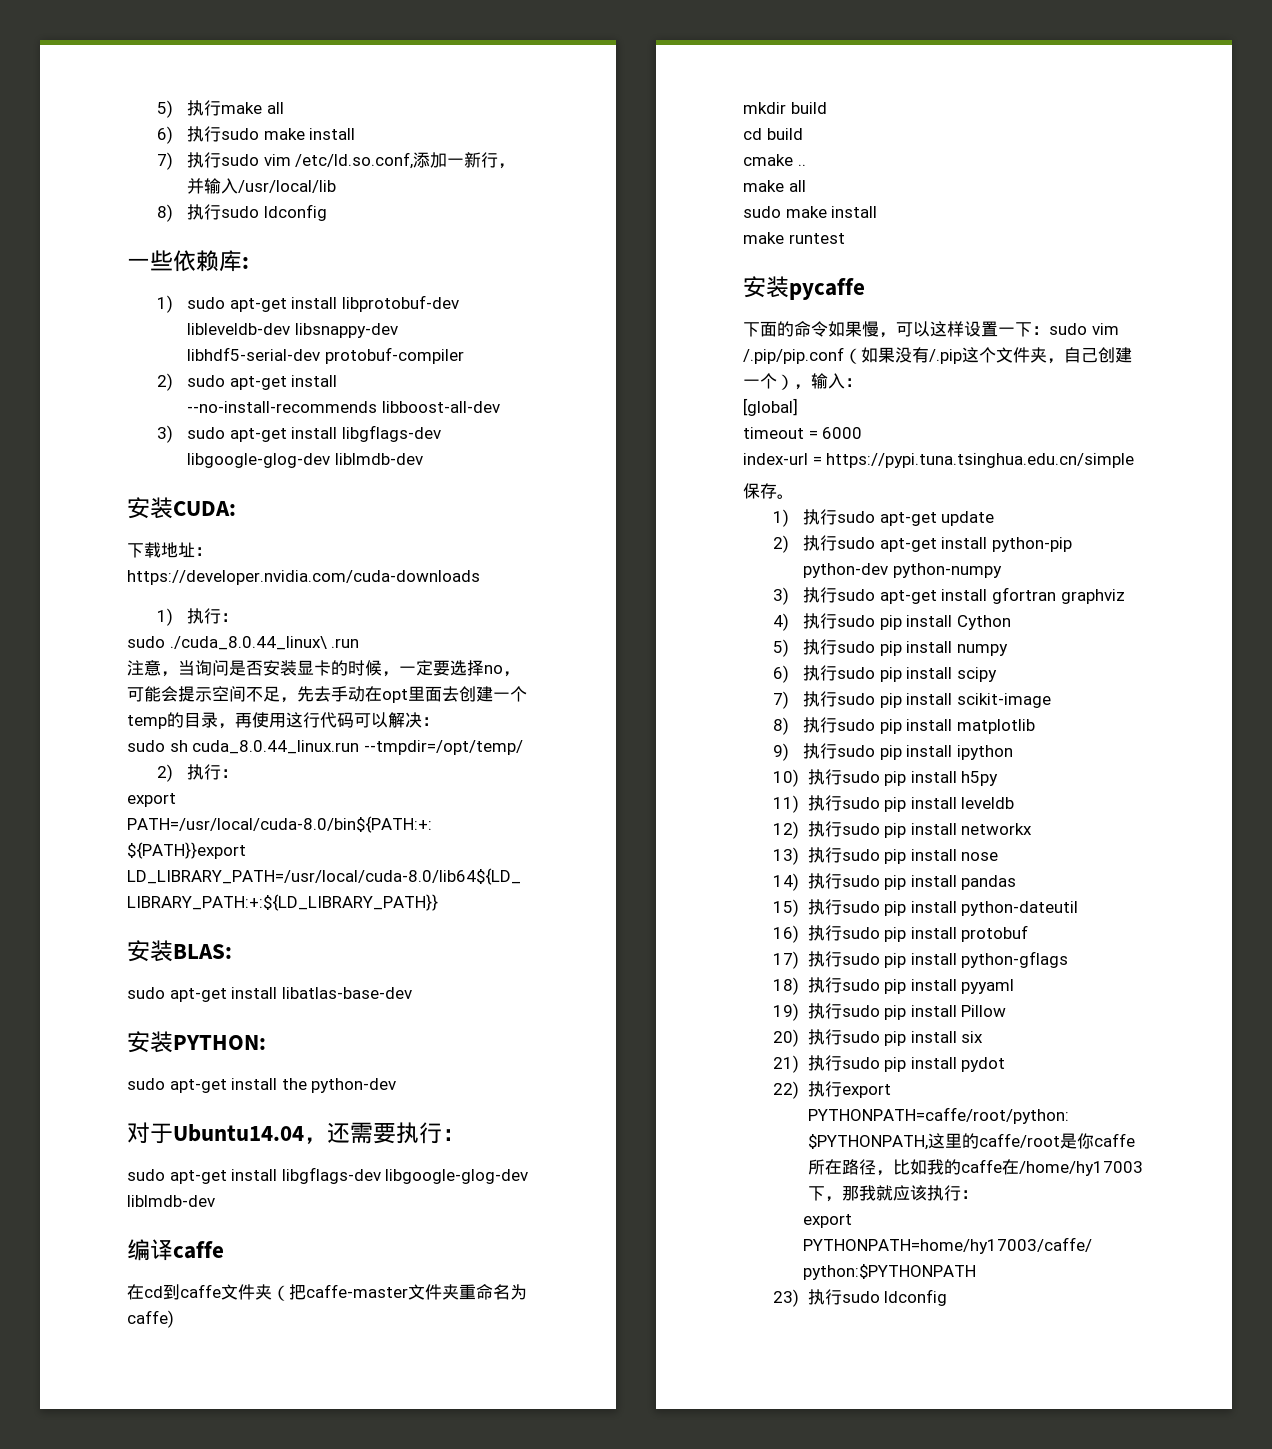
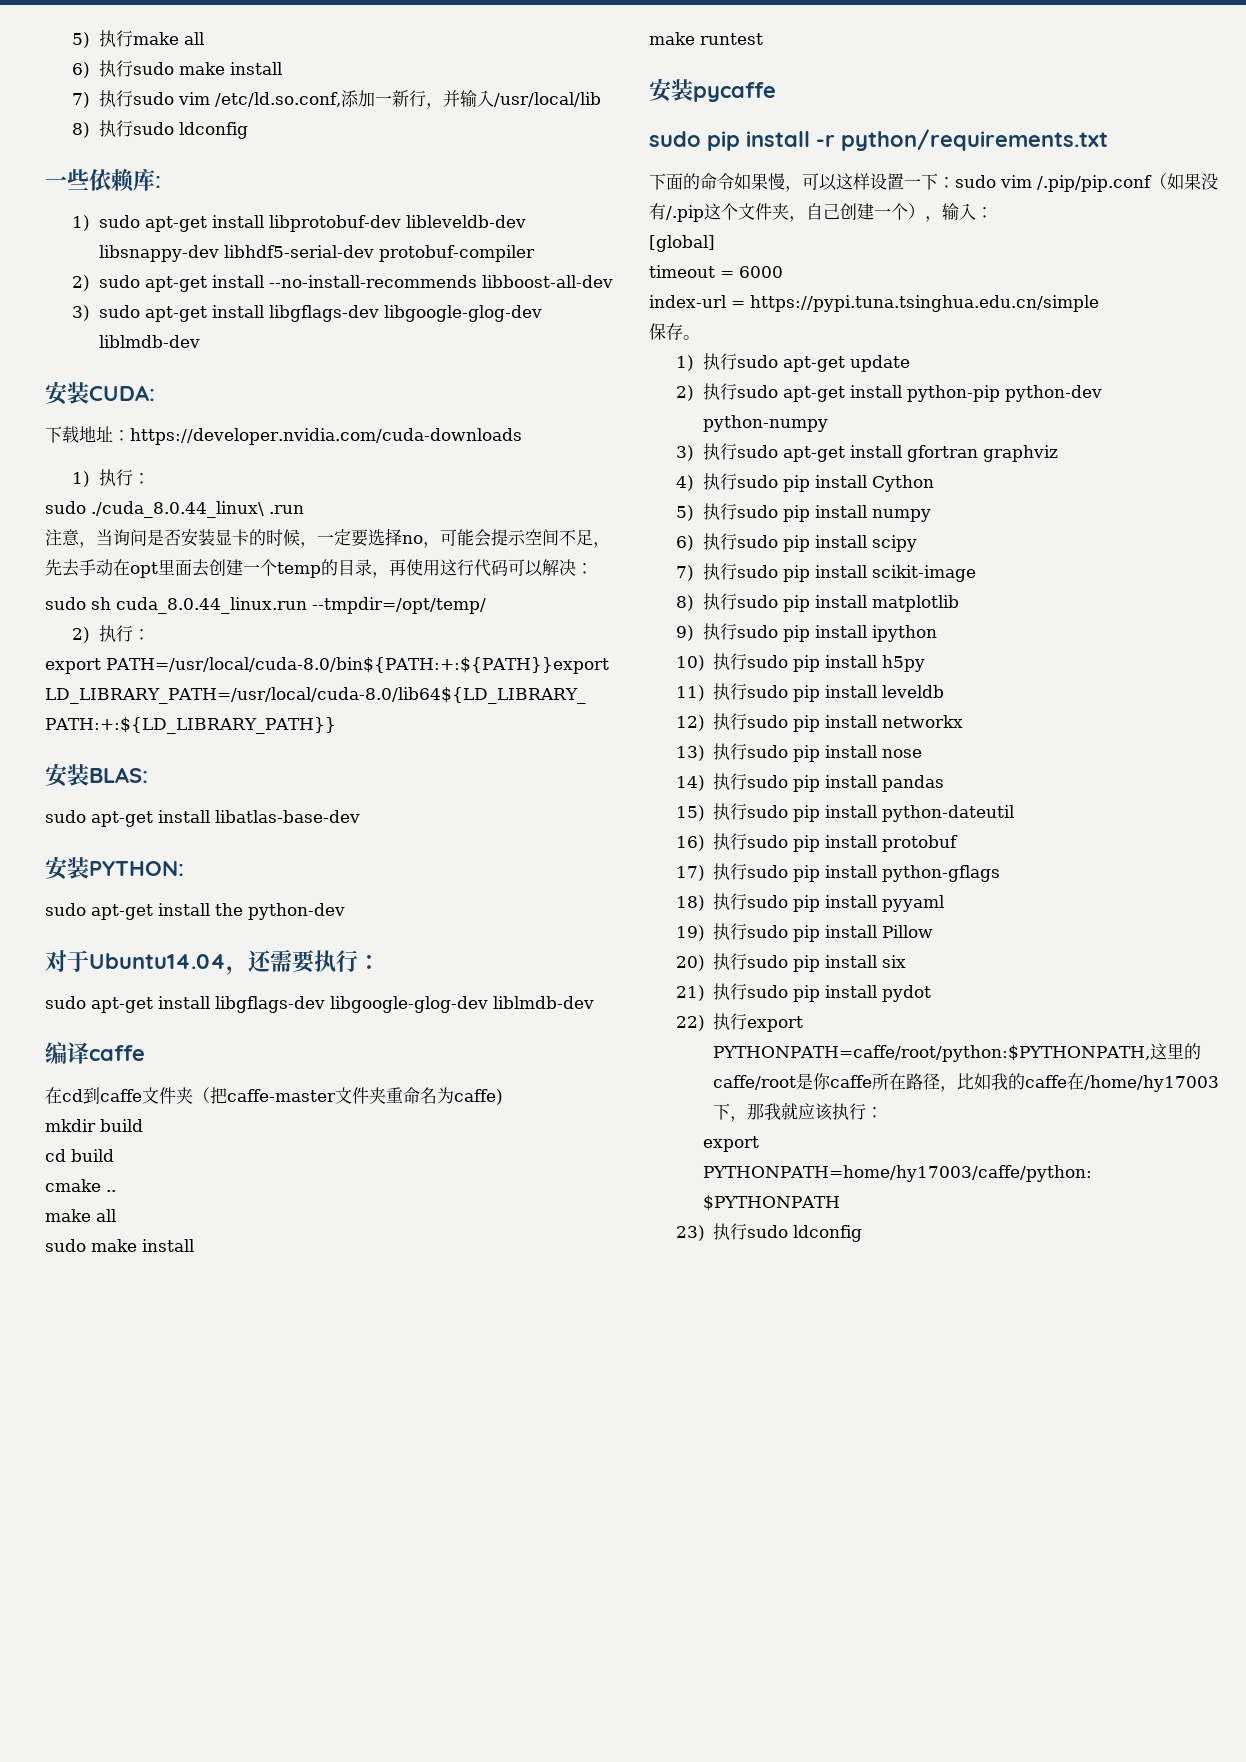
+ sudo pip install -r python/requirements.txt

